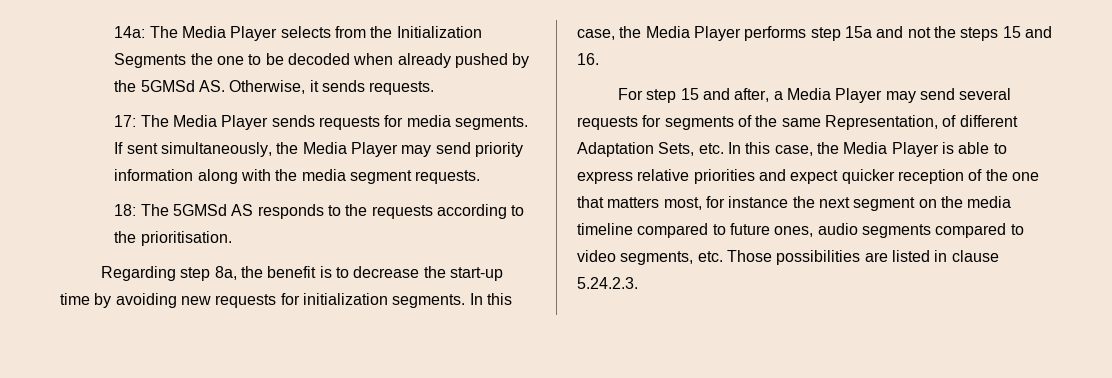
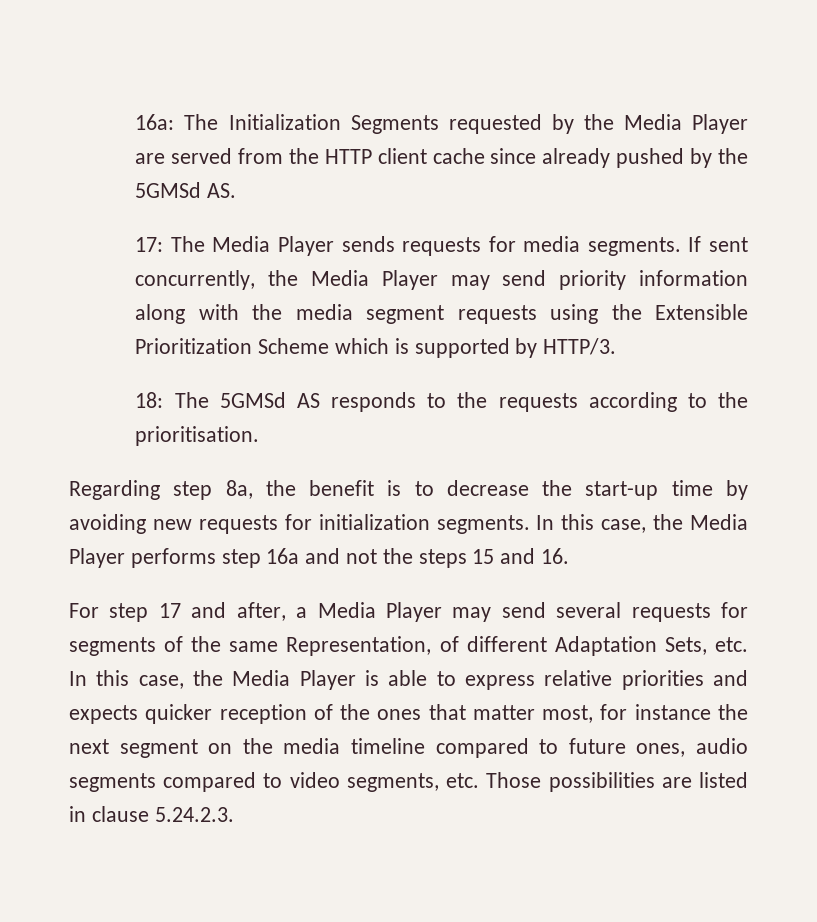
- 14a: The Media Player selects from the Initialization Segments the one to be decoded when already pushed by the 5GMSd AS. Otherwise, it sends requests.
+ 16a: The Initialization Segments requested by the Media Player are served from the HTTP client cache since already pushed by the 5GMSd AS.
- If sent simultaneously, the Media Player may send priority information along with the media segment requests.
+ If sent concurrently, the Media Player may send priority information along with the media segment requests using the Extensible Prioritization Scheme which is supported by HTTP/3.
- In this case, the Media Player performs step 15a and not the steps 15 and 16.
+ In this case, the Media Player performs step 16a and not the steps 15 and 16.
- For step 15 and after, a Media Player may send several requests for segments of the same Representation, of different Adaptation Sets, etc. In this case, the Media Player is able to express relative priorities and expect quicker reception of the one that matters most, for instance the next segment on the media timeline compared to future ones, audio segments compared to video segments, etc. Those possibilities are listed in clause 5.24.2.3.
+ For step 17 and after, a Media Player may send several requests for segments of the same Representation, of different Adaptation Sets, etc. In this case, the Media Player is able to express relative priorities and expects quicker reception of the ones that matter most, for instance the next segment on the media timeline compared to future ones, audio segments compared to video segments, etc. Those possibilities are listed in clause 5.24.2.3.

